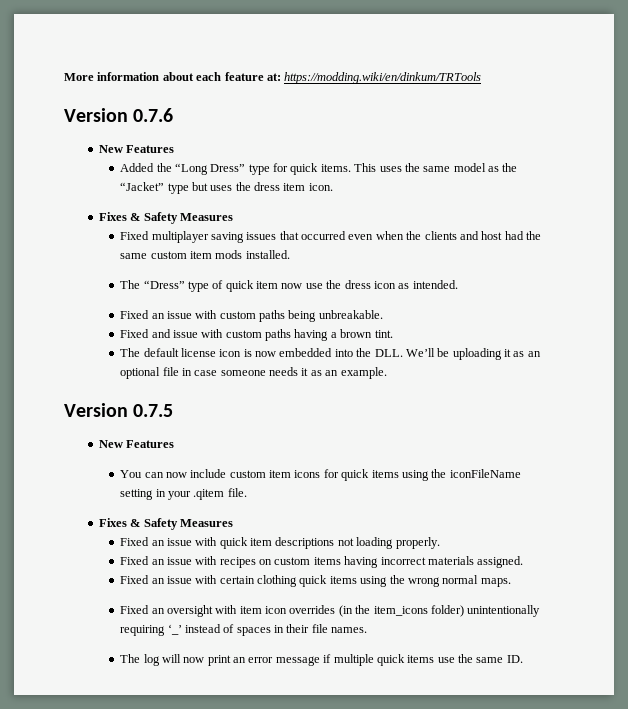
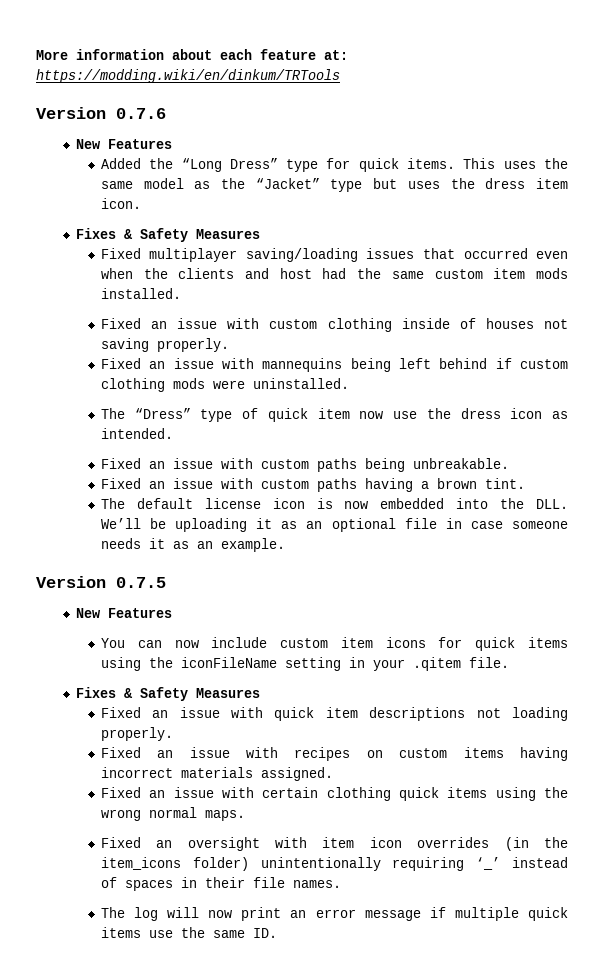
- Fixed multiplayer saving issues that occurred even when the clients and host had the same custom item mods installed.
+ Fixed multiplayer saving/loading issues that occurred even when the clients and host had the same custom item mods installed.
+ Fixed an issue with custom clothing inside of houses not saving properly.
+ Fixed an issue with mannequins being left behind if custom clothing mods were uninstalled.
- Fixed and issue with custom paths having a brown tint.
+ Fixed an issue with custom paths having a brown tint.

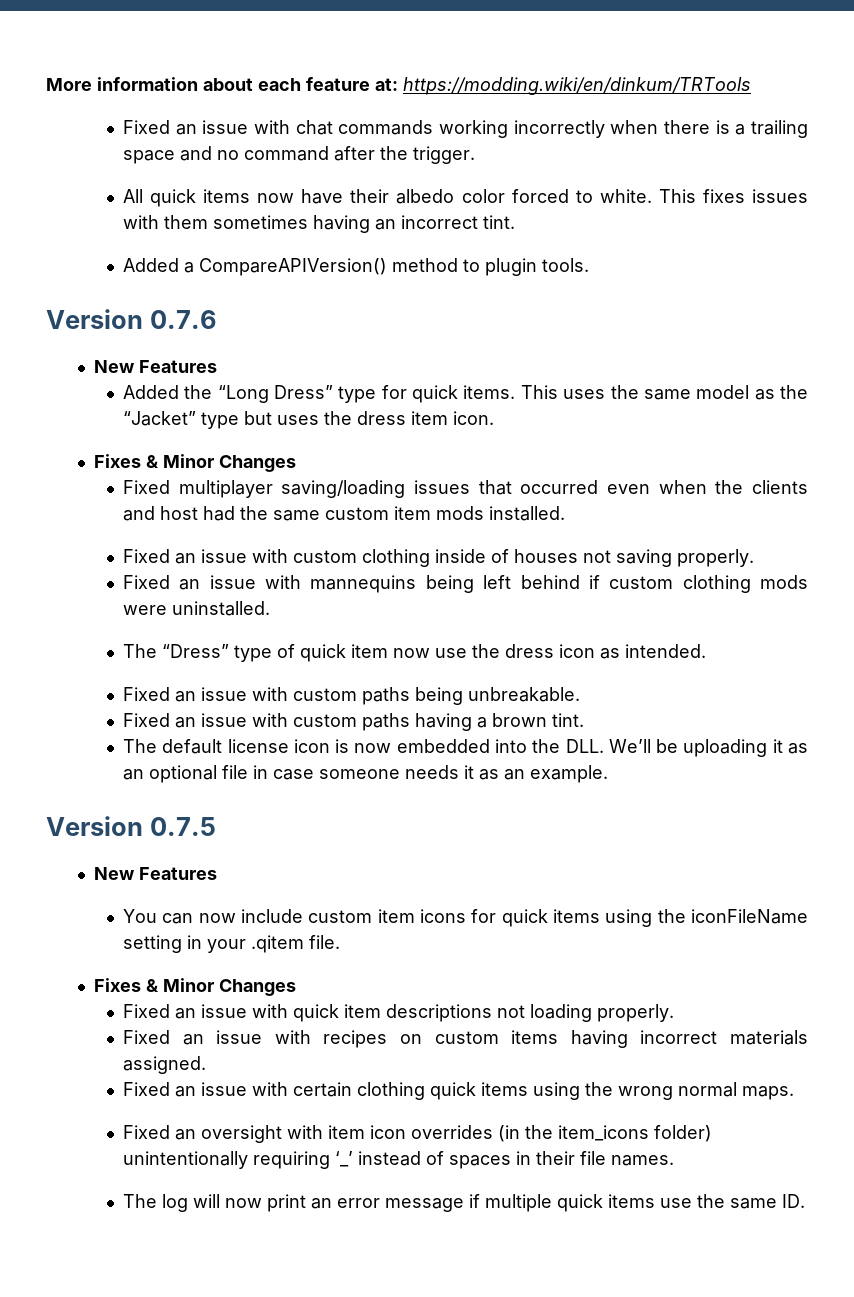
+ Fixed an issue with chat commands working incorrectly when there is a trailing space and no command after the trigger.
+ All quick items now have their albedo color forced to white. This fixes issues with them sometimes having an incorrect tint.
+ Added a CompareAPIVersion() method to plugin tools.
  This uses the same model as the “Jacket” type but uses the dress item icon.
- Fixes & Safety Measures
+ Fixes & Minor Changes
  You can now include custom item icons for quick items using the iconFileName setting in your .qitem file.
- Fixes & Safety Measures
+ Fixes & Minor Changes

